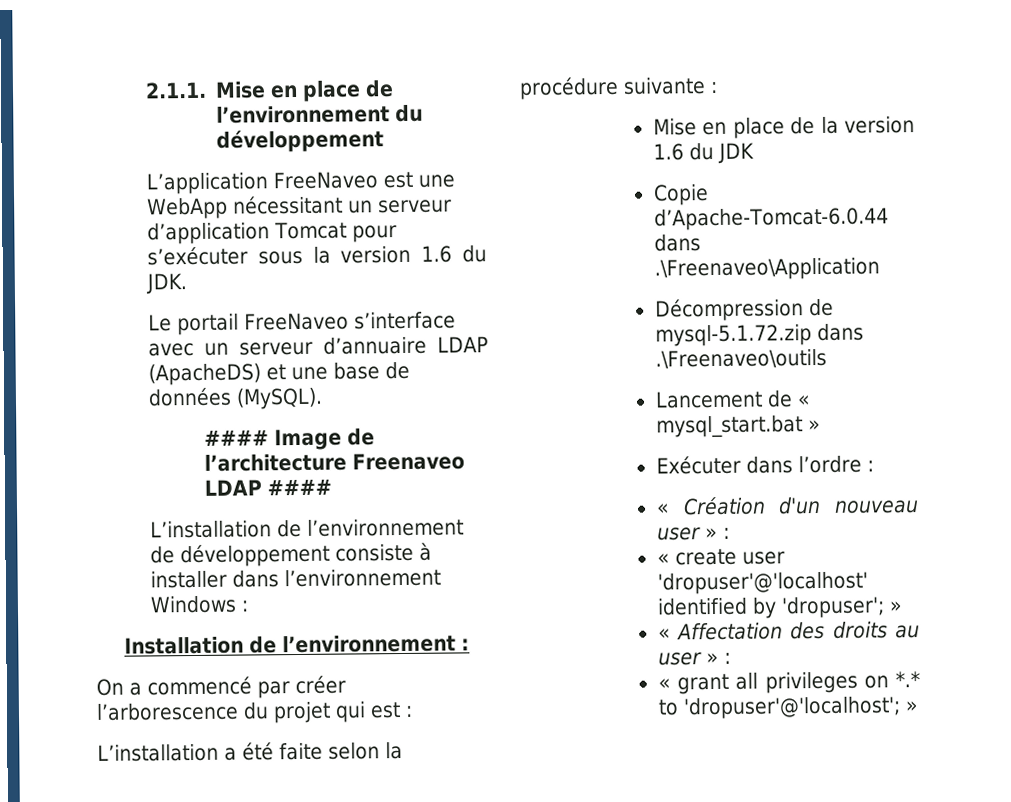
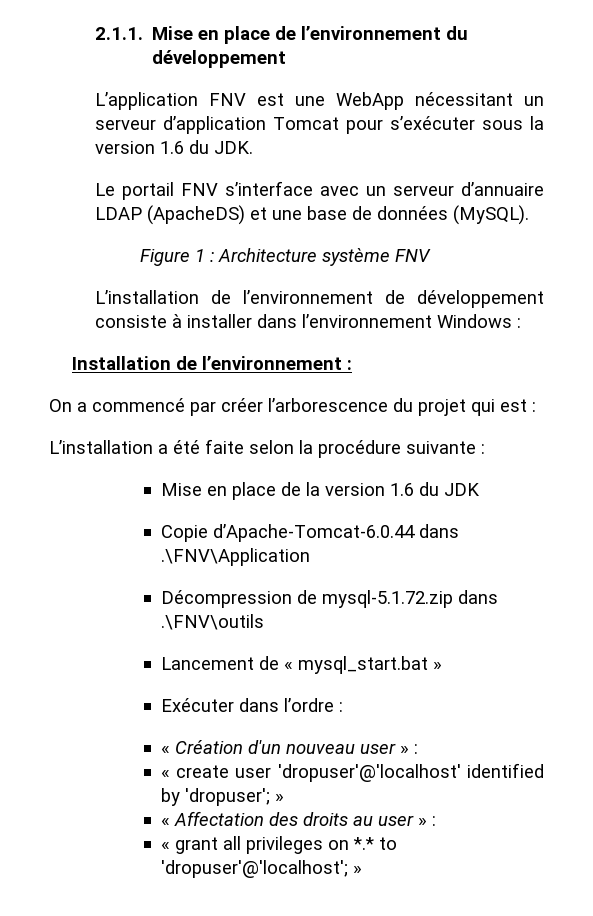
- L’application FreeNaveo est une WebApp nécessitant un serveur d’application Tomcat pour s’exécuter sous la version 1.6 du JDK.
+ L’application FNV est une WebApp nécessitant un serveur d’application Tomcat pour s’exécuter sous la version 1.6 du JDK.
- Le portail FreeNaveo s’interface avec un serveur d’annuaire LDAP (ApacheDS) et une base de données (MySQL).
+ Le portail FNV s’interface avec un serveur d’annuaire LDAP (ApacheDS) et une base de données (MySQL).
- #### Image de l’architecture Freenaveo LDAP ####
+ Figure 1 : Architecture système FNV
- Copie d’Apache-Tomcat-6.0.44 dans .\Freenaveo\Application
+ Copie d’Apache-Tomcat-6.0.44 dans .\FNV\Application
- Décompression de mysql-5.1.72.zip dans .\Freenaveo\outils
+ Décompression de mysql-5.1.72.zip dans .\FNV\outils

